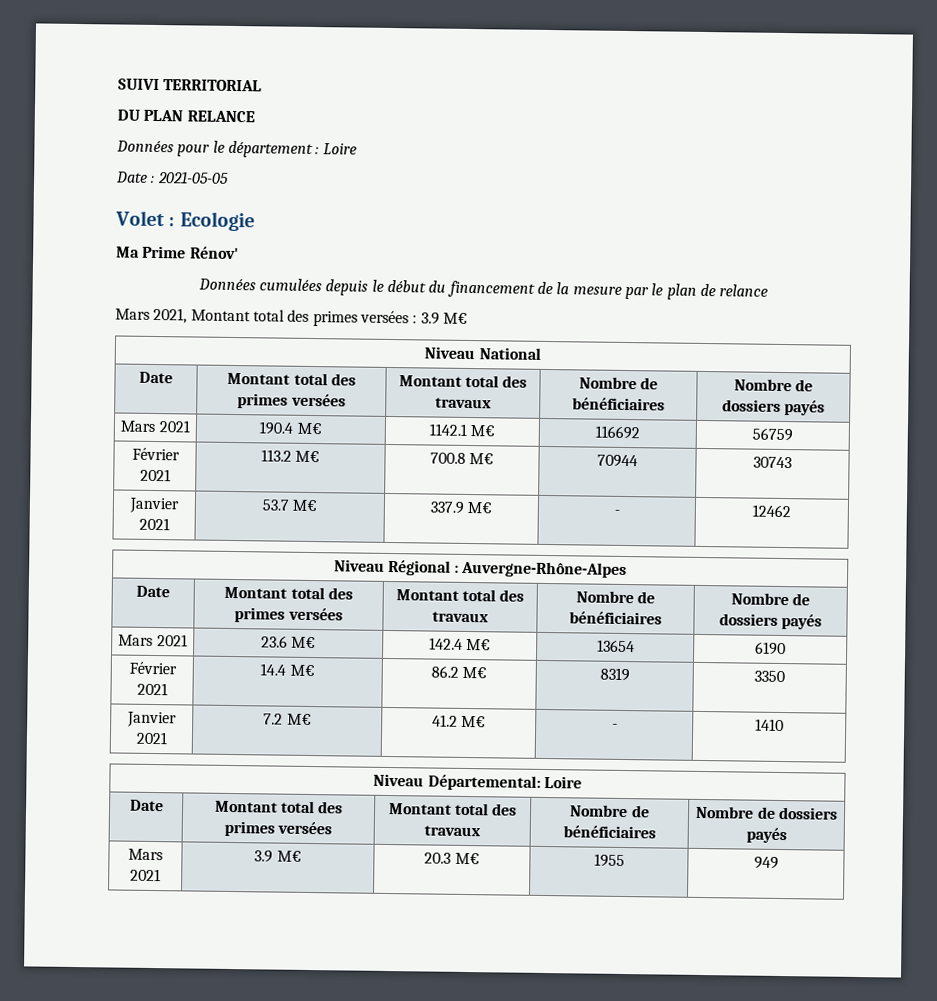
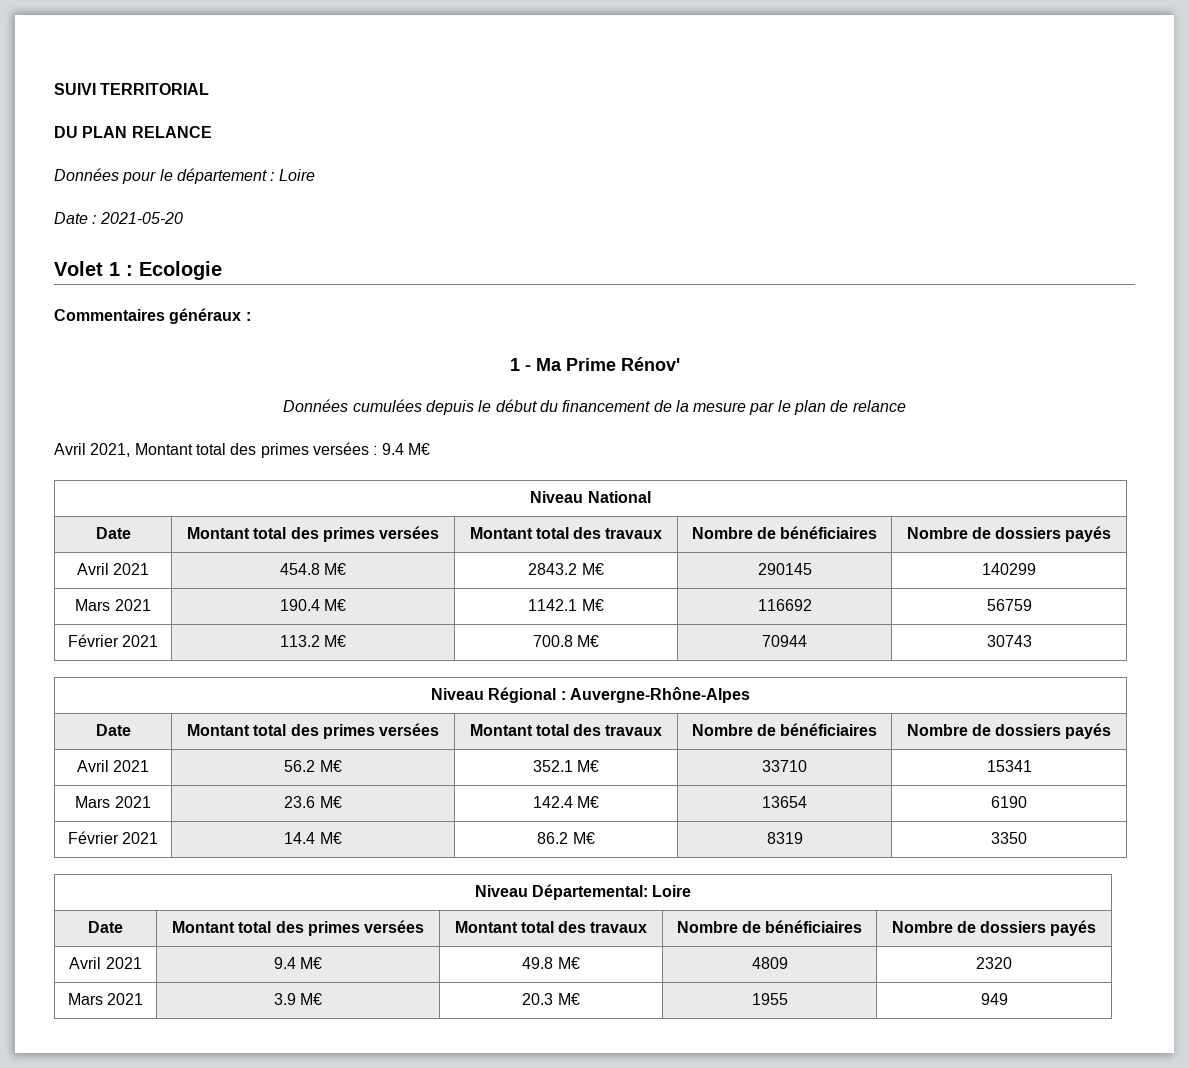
- Date : 2021-05-05
+ Date : 2021-05-20
- Volet : Ecologie
+ Volet 1 : Ecologie
- Ma Prime Rénov'
+ Commentaires généraux :
+ 1 - Ma Prime Rénov'
- Mars 2021, Montant total des primes versées : 3.9 M€
+ Avril 2021, Montant total des primes versées : 9.4 M€
+ Avril 2021 | 454.8 M€ | 2843.2 M€ | 290145 | 140299
- Janvier 2021 | 53.7 M€ | 337.9 M€ | - | 12462
+ Avril 2021 | 56.2 M€ | 352.1 M€ | 33710 | 15341
- Janvier 2021 | 7.2 M€ | 41.2 M€ | - | 1410
+ Avril 2021 | 9.4 M€ | 49.8 M€ | 4809 | 2320

